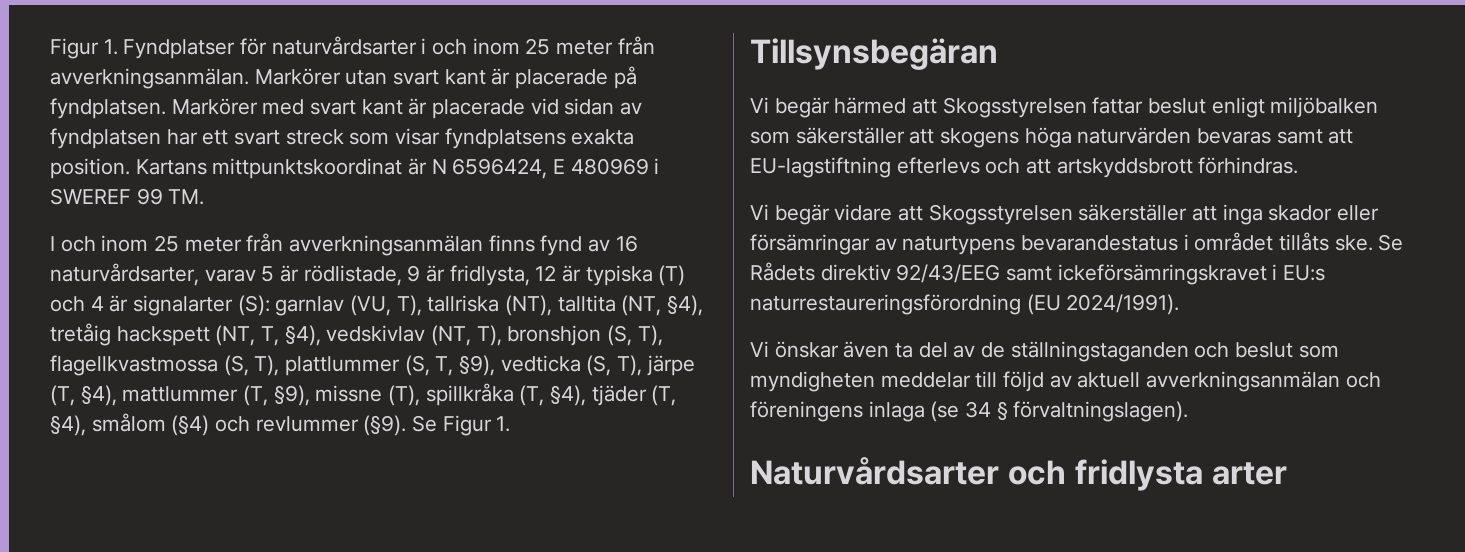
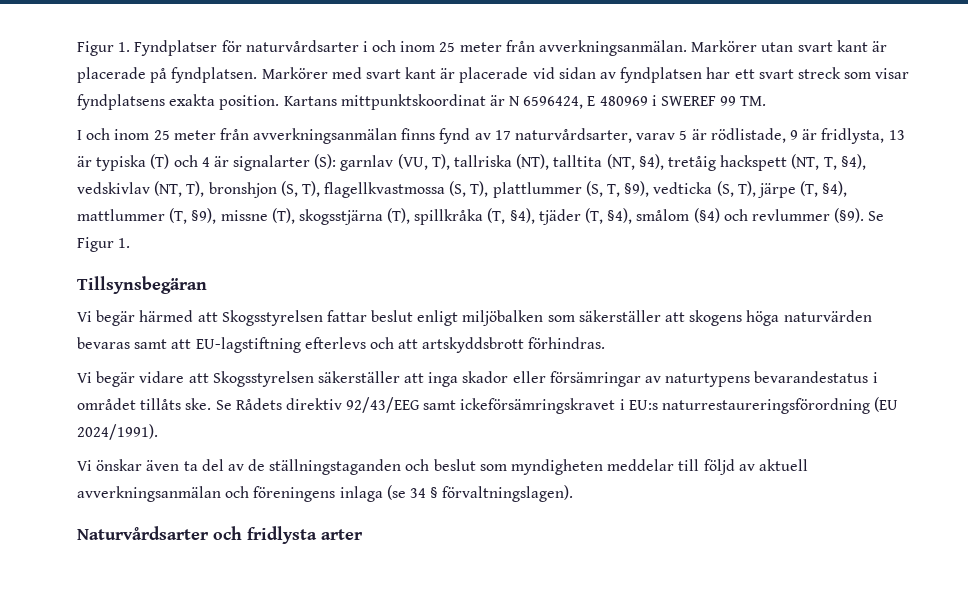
- I och inom 25 meter från avverkningsanmälan finns fynd av 16 naturvårdsarter, varav 5 är rödlistade, 9 är fridlysta, 12 är typiska (T) och 4 är signalarter (S):
+ I och inom 25 meter från avverkningsanmälan finns fynd av 17 naturvårdsarter, varav 5 är rödlistade, 9 är fridlysta, 13 är typiska (T) och 4 är signalarter (S):
- garnlav (VU, T), tallriska (NT), talltita (NT, §4), tretåig hackspett (NT, T, §4), vedskivlav (NT, T), bronshjon (S, T), flagellkvastmossa (S, T), plattlummer (S, T, §9), vedticka (S, T), järpe (T, §4), mattlummer (T, §9), missne (T), spillkråka (T, §4), tjäder (T, §4), smålom (§4) och revlummer (§9).
+ garnlav (VU, T), tallriska (NT), talltita (NT, §4), tretåig hackspett (NT, T, §4), vedskivlav (NT, T), bronshjon (S, T), flagellkvastmossa (S, T), plattlummer (S, T, §9), vedticka (S, T), järpe (T, §4), mattlummer (T, §9), missne (T), skogsstjärna (T), spillkråka (T, §4), tjäder (T, §4), smålom (§4) och revlummer (§9).

